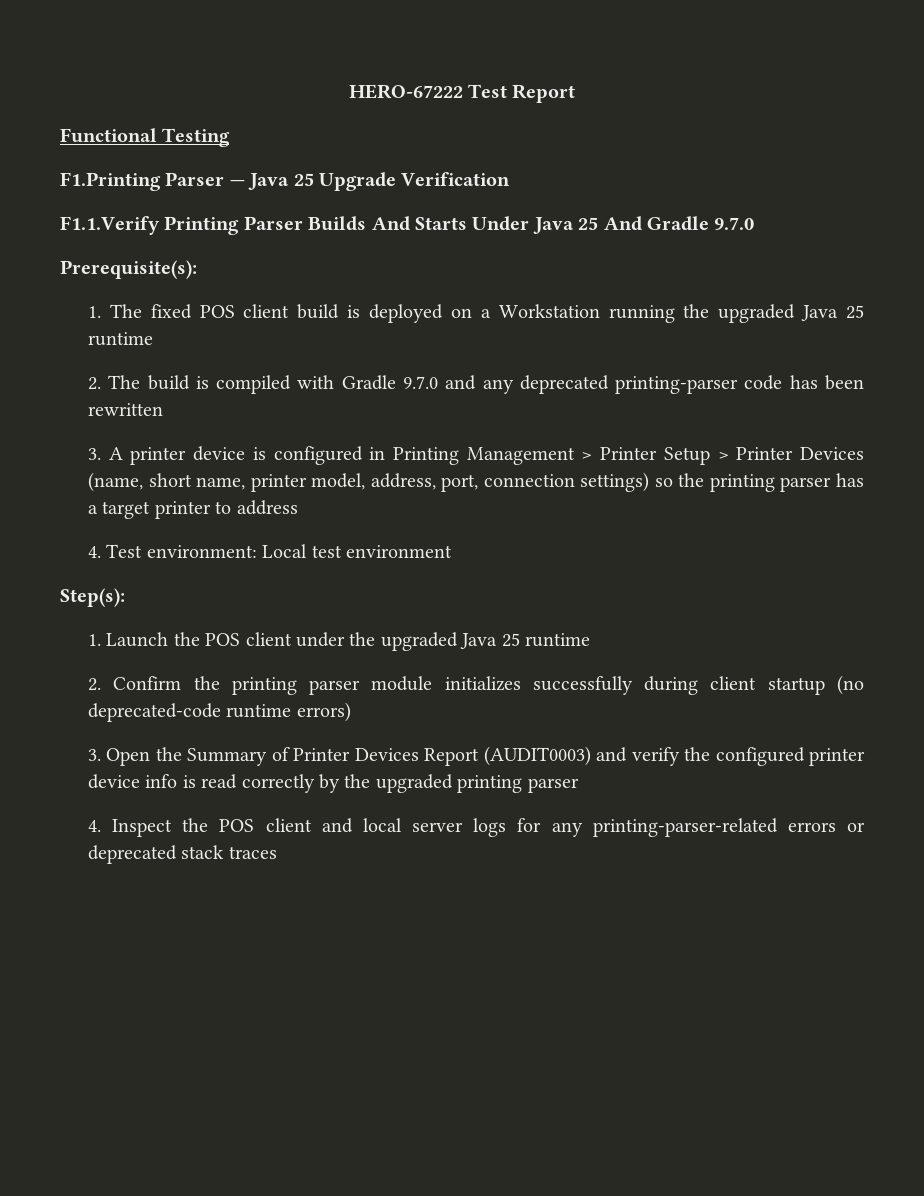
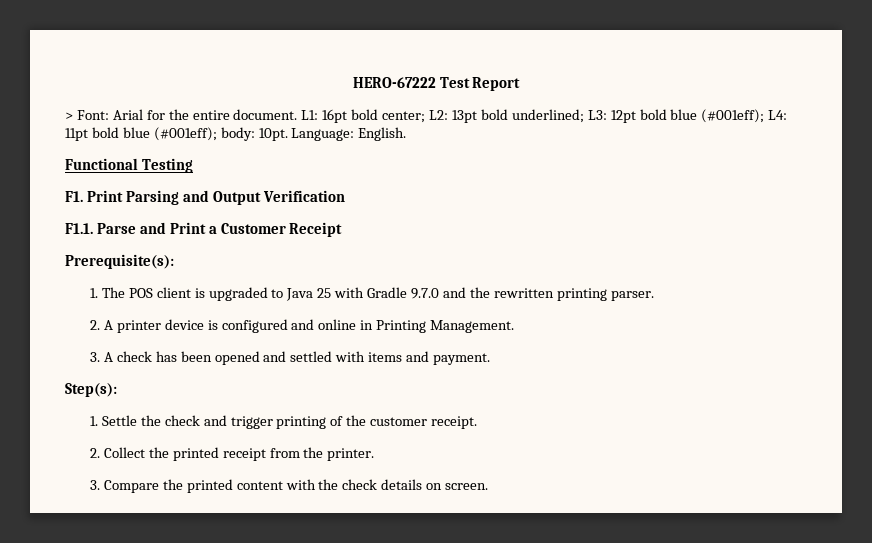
+ > Font: Arial for the entire document. L1: 16pt bold center; L2: 13pt bold underlined; L3: 12pt bold blue (#001eff); L4: 11pt bold blue (#001eff); body: 10pt. Language: English.
  Functional Testing
- F1.Printing Parser — Java 25 Upgrade Verification
- F1.1.Verify Printing Parser Builds And Starts Under Java 25 And Gradle 9.7.0
+ F1. Print Parsing and Output Verification
+ F1.1. Parse and Print a Customer Receipt
- 1. The fixed POS client build is deployed on a Workstation running the upgraded Java 25 runtime
- 2. The build is compiled with Gradle 9.7.0 and any deprecated printing-parser code has been rewritten
- 3. A printer device is configured in Printing Management > Printer Setup > Printer Devices (name, short name, printer model, address, port, connection settings) so the printing parser has a target printer to address
- 4. Test environment: Local test environment
+ 1. The POS client is upgraded to Java 25 with Gradle 9.7.0 and the rewritten printing parser.
+ 2. A printer device is configured and online in Printing Management.
+ 3. A check has been opened and settled with items and payment.
  Step(s):
- 1. Launch the POS client under the upgraded Java 25 runtime
- 2. Confirm the printing parser module initializes successfully during client startup (no deprecated-code runtime errors)
- 3. Open the Summary of Printer Devices Report (AUDIT0003) and verify the configured printer device info is read correctly by the upgraded printing parser
- 4. Inspect the POS client and local server logs for any printing-parser-related errors or deprecated stack traces
+ 1. Settle the check and trigger printing of the customer receipt.
+ 2. Collect the printed receipt from the printer.
+ 3. Compare the printed content with the check details on screen.

